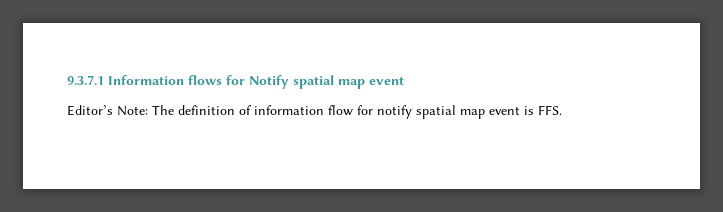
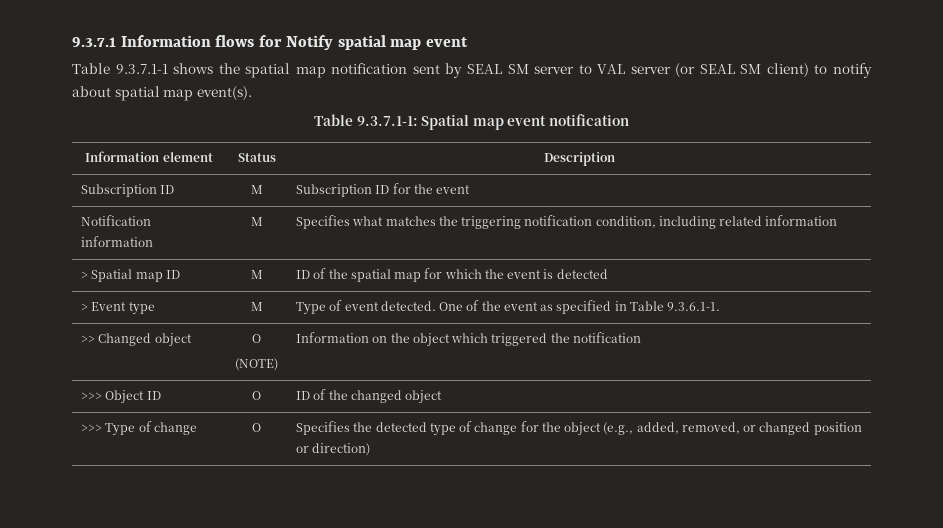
- Editor’s Note: The definition of information flow for notify spatial map event is FFS.
+ Table 9.3.7.1-1 shows the spatial map notification sent by SEAL SM server to VAL server (or SEAL SM client) to notify about spatial map event(s).
+ Table 9.3.7.1-1: Spatial map event notification
+ Information element | Status | Description
+ Subscription ID | M | Subscription ID for the event
+ Notification information | M | Specifies what matches the triggering notification condition, including related information
+ > Spatial map ID | M | ID of the spatial map for which the event is detected
+ > Event type | M | Type of event detected. One of the event as specified in Table 9.3.6.1-1.
+ >> Changed object | O
+ (NOTE) | Information on the object which triggered the notification
+ >>> Object ID | O | ID of the changed object
+ >>> Type of change | O | Specifies the detected type of change for the object (e.g., added, removed, or changed position or direction)

